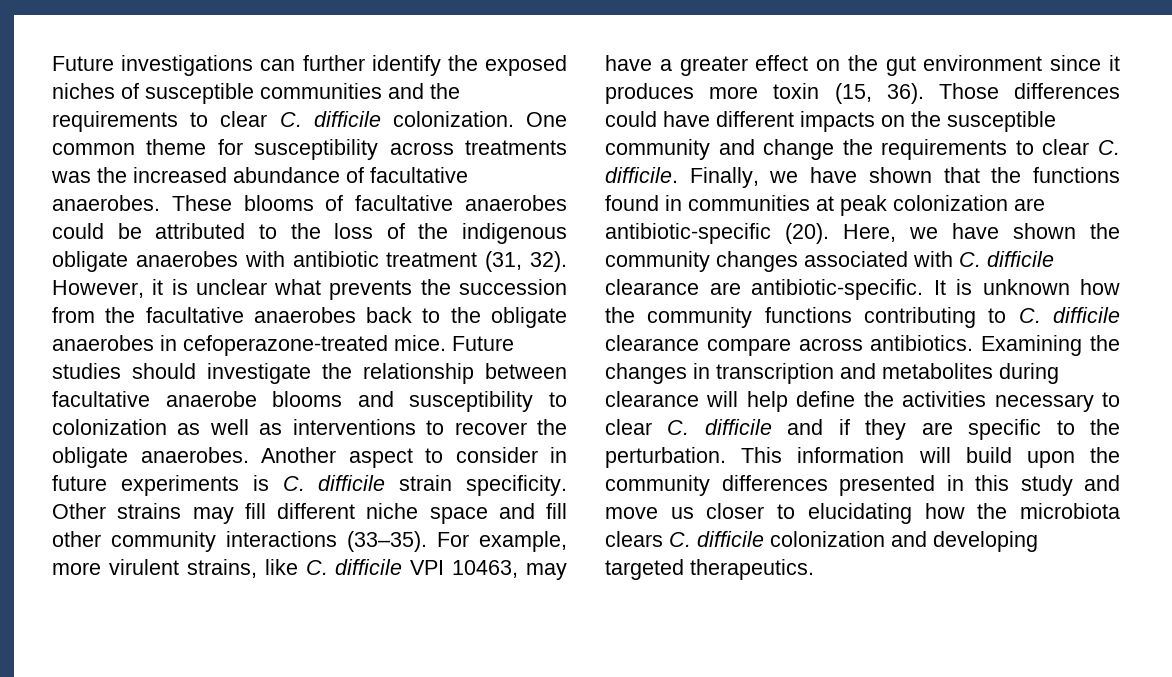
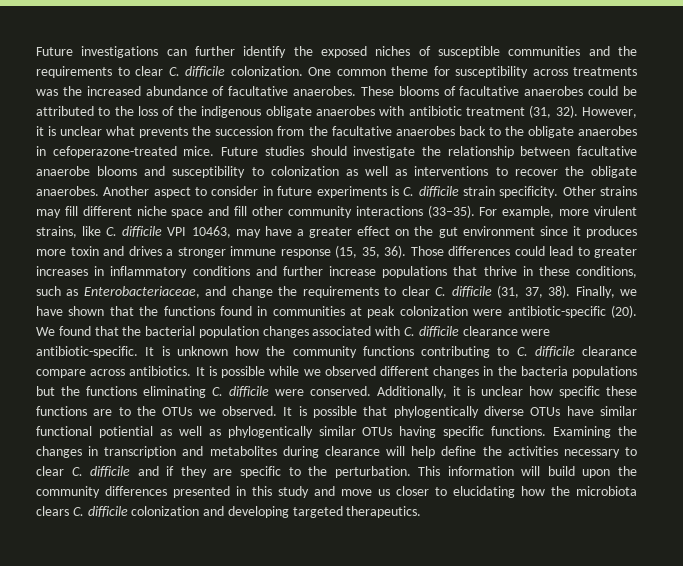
- For example, more virulent strains, like C. difficile VPI 10463, may have a greater effect on the gut environment since it produces more toxin (15, 36). Those differences could have different impacts on the susceptible community and change the requirements to clear C. difficile.
+ For example, more virulent strains, like C. difficile VPI 10463, may have a greater effect on the gut environment since it produces more toxin and drives a stronger immune response (15, 35, 36). Those differences could lead to greater increases in inflammatory conditions and further increase populations that thrive in these conditions, such as Enterobacteriaceae, and change the requirements to clear C. difficile (31, 37, 38).
- Finally, we have shown that the functions found in communities at peak colonization are antibiotic-specific (20).
+ Finally, we have shown that the functions found in communities at peak colonization were antibiotic-specific (20).
- Here, we have shown the community changes associated with C. difficile clearance are antibiotic-specific.
+ We found that the bacterial population changes associated with C. difficile clearance were antibiotic-specific.
+ It is possible while we observed different changes in the bacteria populations but the functions eliminating C. difficile were conserved. Additionally, it is unclear how specific these functions are to the OTUs we observed. It is possible that phylogentically diverse OTUs have similar functional potiential as well as phylogentically similar OTUs having specific functions.

